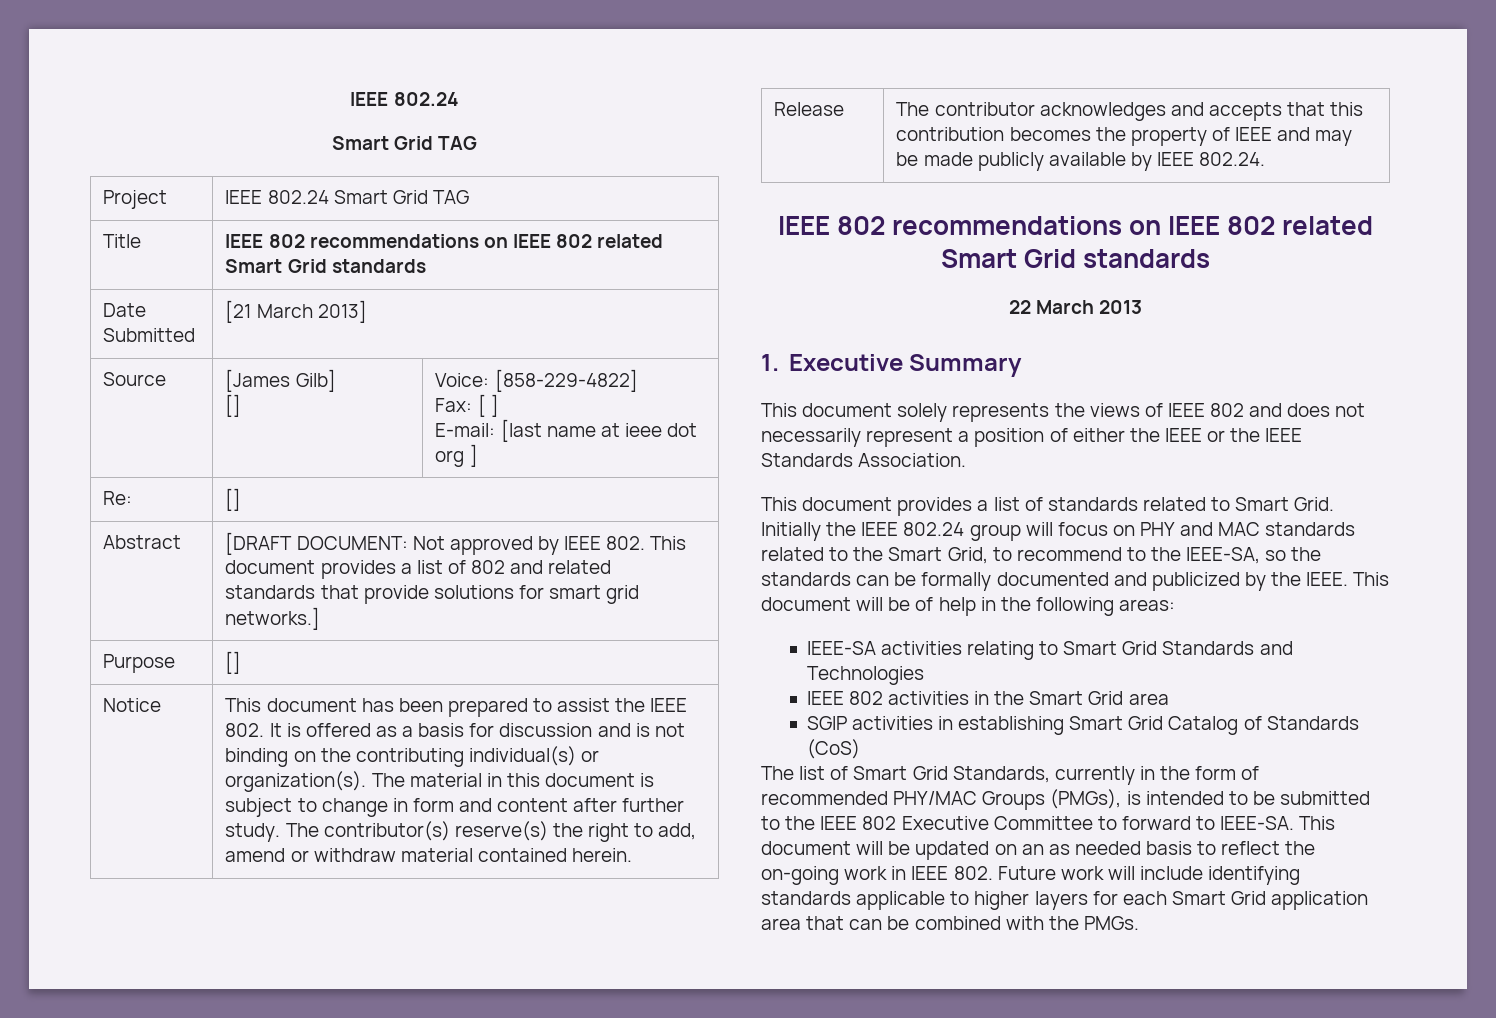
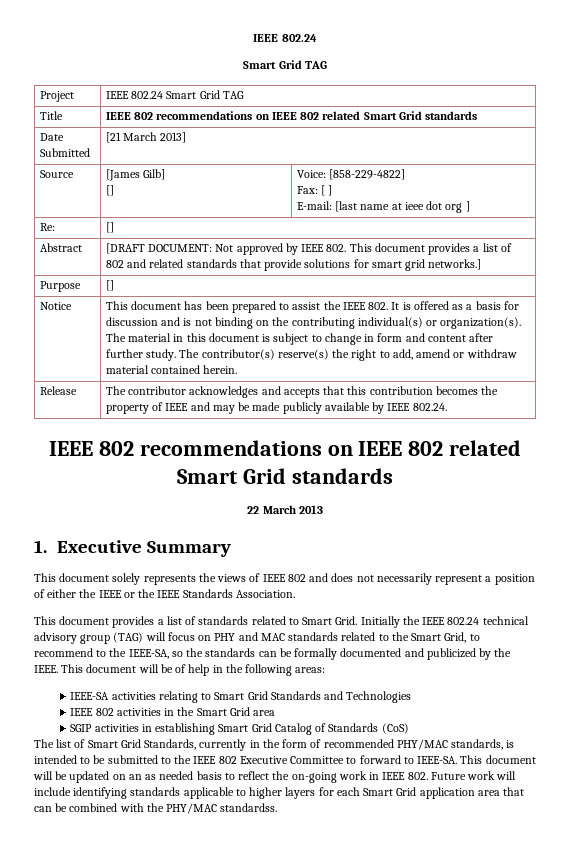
- Initially the IEEE 802.24 group will focus on PHY and MAC standards related to the Smart Grid, to recommend to the IEEE-SA, so the standards can be formally documented and publicized by the IEEE.
+ Initially the IEEE 802.24 technical advisory group (TAG) will focus on PHY and MAC standards related to the Smart Grid, to recommend to the IEEE-SA, so the standards can be formally documented and publicized by the IEEE.
- The list of Smart Grid Standards, currently in the form of recommended PHY/MAC Groups (PMGs), is intended to be submitted to the IEEE 802 Executive Committee to forward to IEEE-SA.
+ The list of Smart Grid Standards, currently in the form of recommended PHY/MAC standards, is intended to be submitted to the IEEE 802 Executive Committee to forward to IEEE-SA.
- This document will be updated on an as needed basis to reflect the on-going work in IEEE 802. Future work will include identifying standards applicable to higher layers for each Smart Grid application area that can be combined with the PMGs.
+ This document will be updated on an as needed basis to reflect the on-going work in IEEE 802. Future work will include identifying standards applicable to higher layers for each Smart Grid application area that can be combined with the PHY/MAC standardss.

